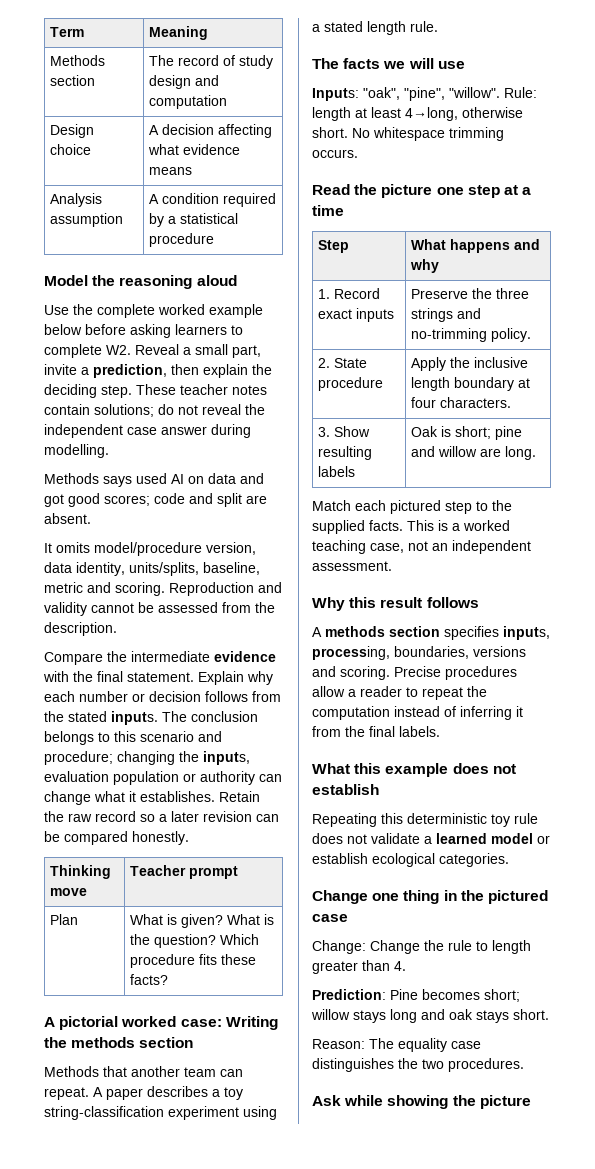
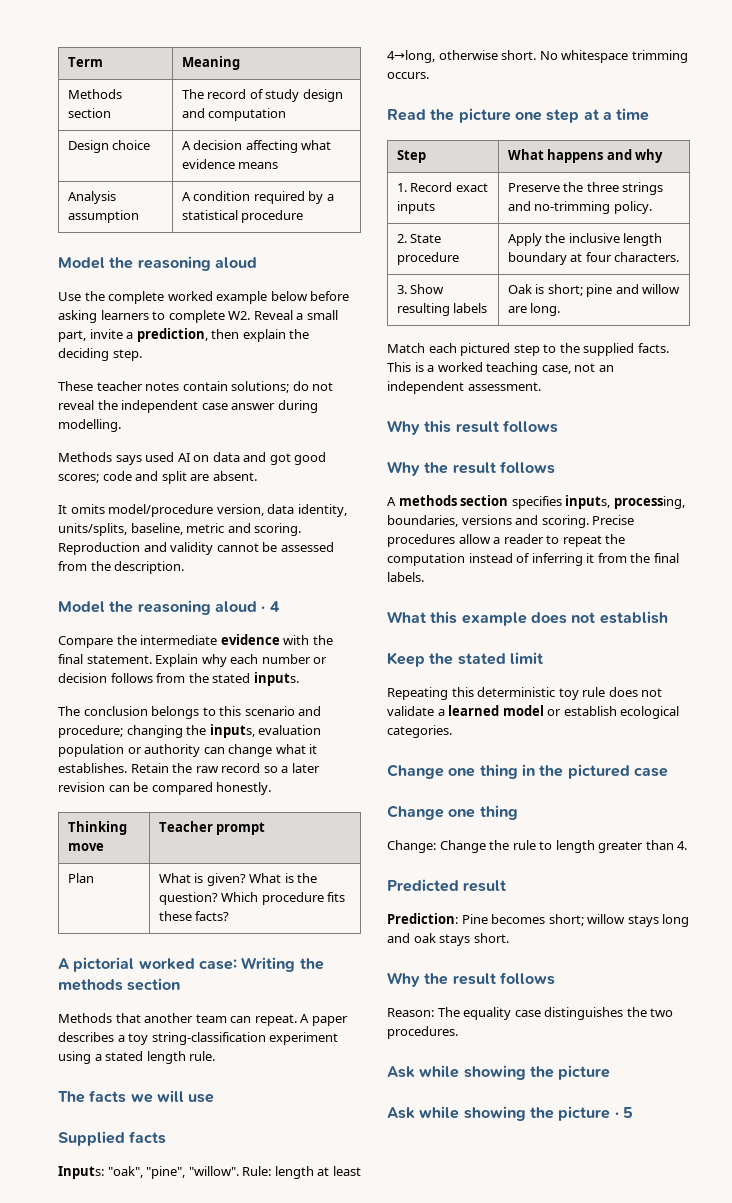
- Use the complete worked example below before asking learners to complete W2. Reveal a small part, invite a prediction, then explain the deciding step. These teacher notes contain solutions; do not reveal the independent case answer during modelling.
+ Use the complete worked example below before asking learners to complete W2. Reveal a small part, invite a prediction, then explain the deciding step.
+ These teacher notes contain solutions; do not reveal the independent case answer during modelling.
+ Model the reasoning aloud · 4
- Explain why each number or decision follows from the stated inputs. The conclusion belongs to this scenario and procedure; changing the inputs, evaluation population or authority can change what it establishes.
+ Explain why each number or decision follows from the stated inputs.
+ The conclusion belongs to this scenario and procedure; changing the inputs, evaluation population or authority can change what it establishes.
+ Supplied facts
  Why this result follows
+ Why the result follows
+ Keep the stated limit
  Change one thing in the pictured case
+ Change one thing
+ Predicted result
  Prediction: Pine becomes short; willow stays long and oak stays short.
+ Why the result follows
+ Ask while showing the picture · 5

